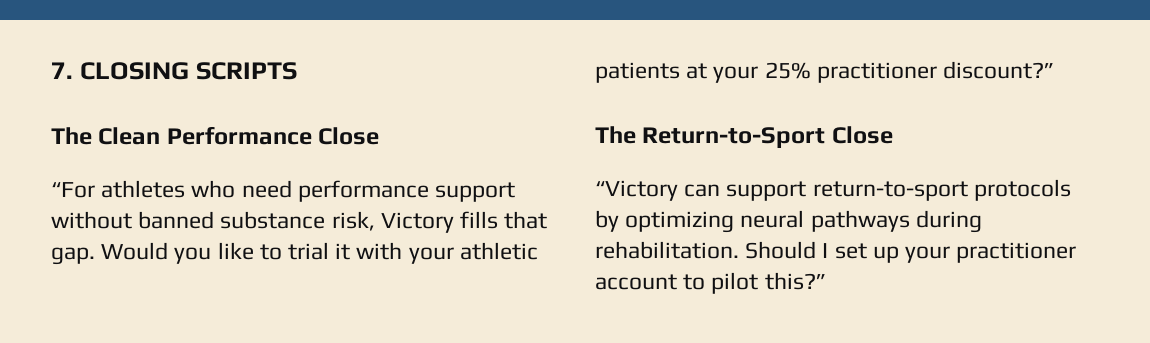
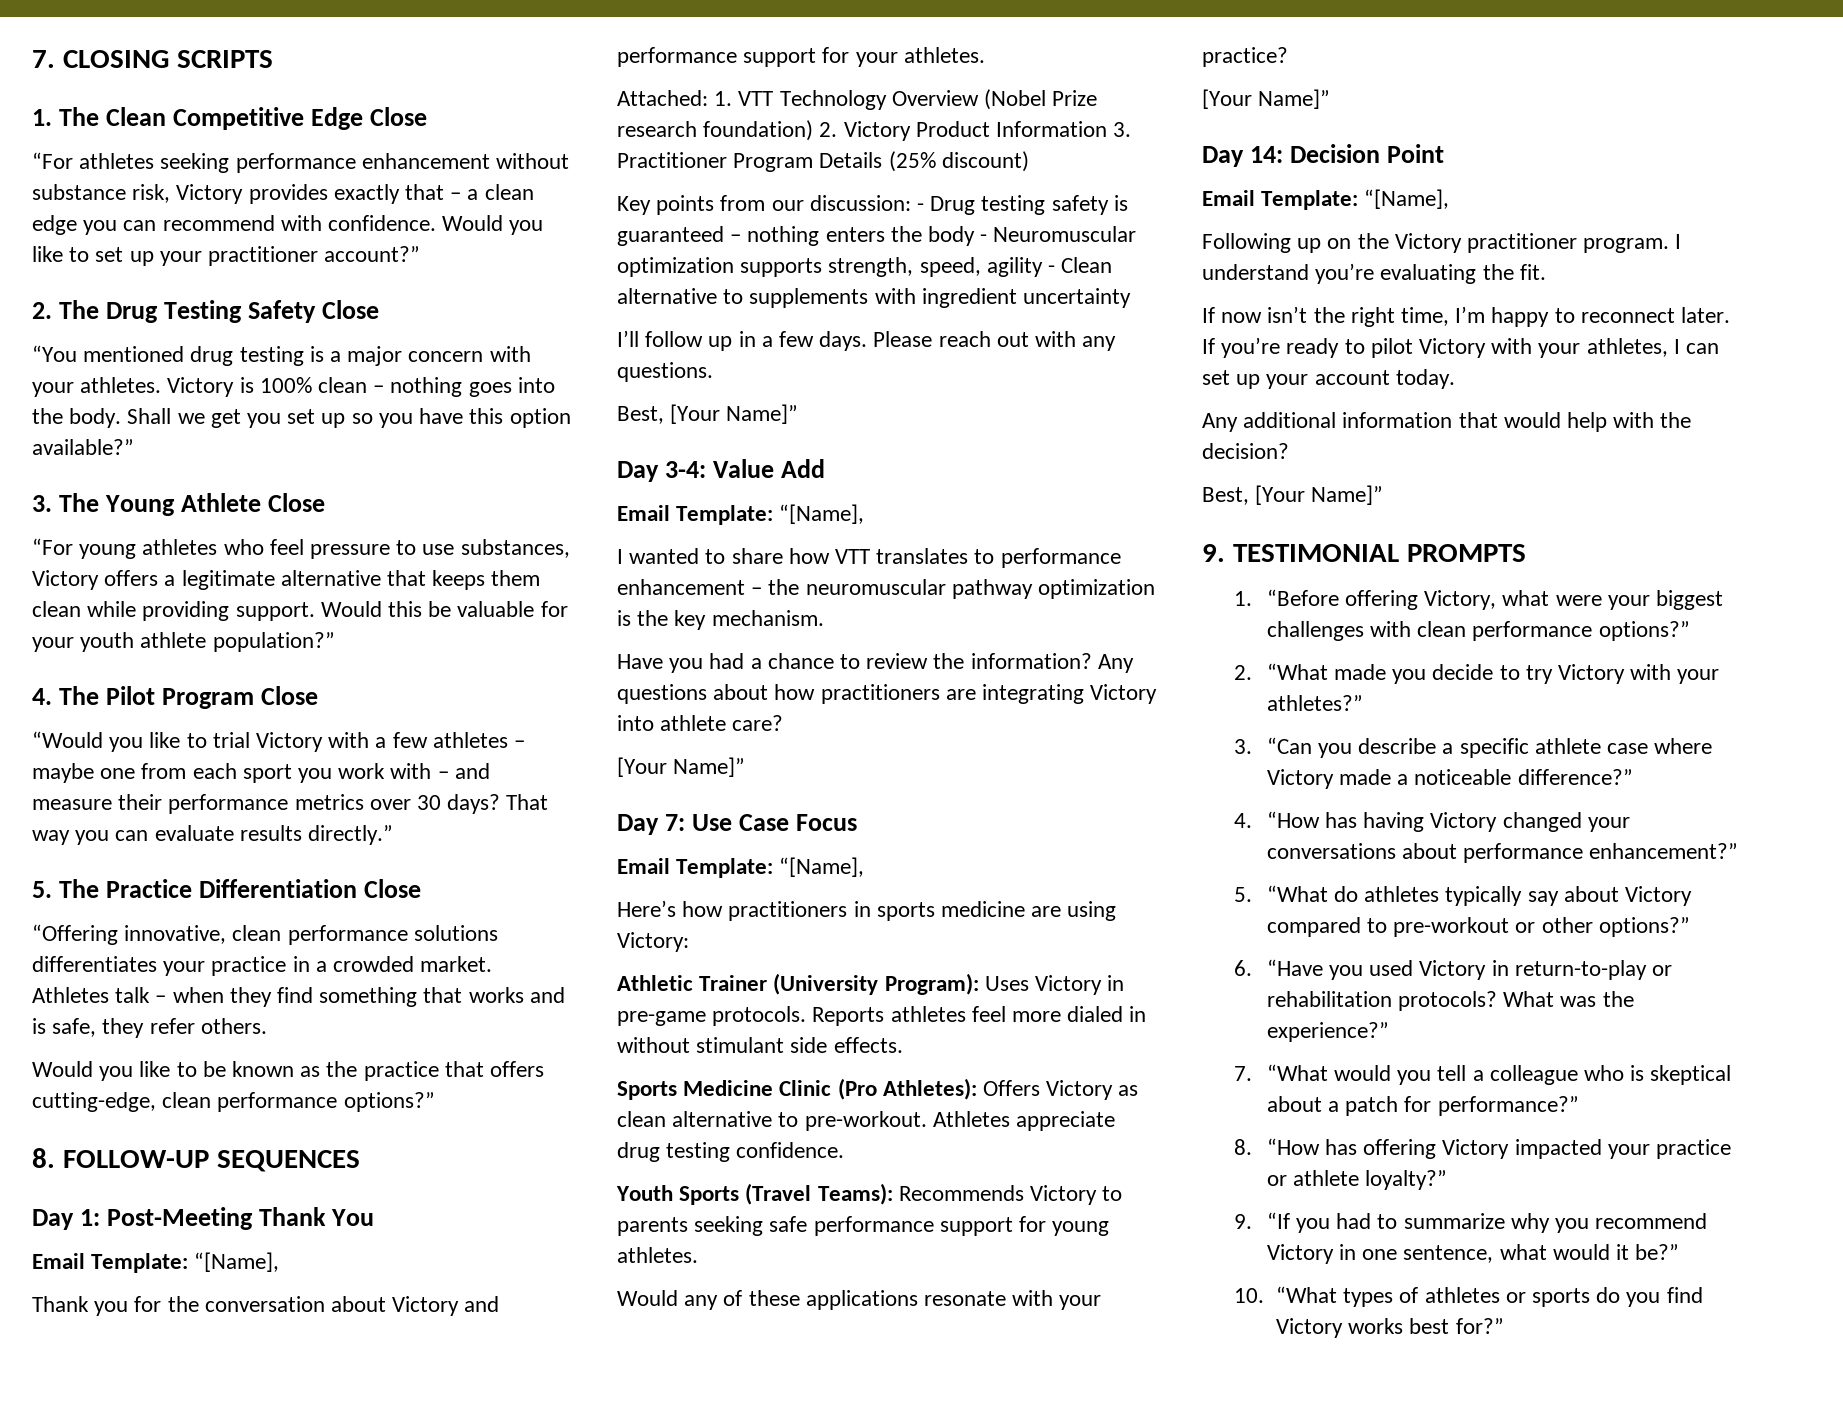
- The Clean Performance Close
+ 1. The Clean Competitive Edge Close
- “For athletes who need performance support without banned substance risk, Victory fills that gap. Would you like to trial it with your athletic patients at your 25% practitioner discount?”
- The Return-to-Sport Close
- “Victory can support return-to-sport protocols by optimizing neural pathways during rehabilitation. Should I set up your practitioner account to pilot this?”
+ “For athletes seeking performance enhancement without substance risk, Victory provides exactly that – a clean edge you can recommend with confidence. Would you like to set up your practitioner account?”
+ 2. The Drug Testing Safety Close
+ “You mentioned drug testing is a major concern with your athletes. Victory is 100% clean – nothing goes into the body. Shall we get you set up so you have this option available?”
+ 3. The Young Athlete Close
+ “For young athletes who feel pressure to use substances, Victory offers a legitimate alternative that keeps them clean while providing support. Would this be valuable for your youth athlete population?”
+ 4. The Pilot Program Close
+ “Would you like to trial Victory with a few athletes – maybe one from each sport you work with – and measure their performance metrics over 30 days? That way you can evaluate results directly.”
+ 5. The Practice Differentiation Close
+ “Offering innovative, clean performance solutions differentiates your practice in a crowded market. Athletes talk – when they find something that works and is safe, they refer others.
+ Would you like to be known as the practice that offers cutting-edge, clean performance options?”
+ 8. FOLLOW-UP SEQUENCES
+ Day 1: Post-Meeting Thank You
+ Email Template: “[Name],
+ Thank you for the conversation about Victory and performance support for your athletes.
+ Attached: 1. VTT Technology Overview (Nobel Prize research foundation) 2. Victory Product Information 3. Practitioner Program Details (25% discount)
+ Key points from our discussion: - Drug testing safety is guaranteed – nothing enters the body - Neuromuscular optimization supports strength, speed, agility - Clean alternative to supplements with ingredient uncertainty
+ I’ll follow up in a few days. Please reach out with any questions.
+ Best, [Your Name]”
+ Day 3-4: Value Add
+ Email Template: “[Name],
+ I wanted to share how VTT translates to performance enhancement – the neuromuscular pathway optimization is the key mechanism.
+ Have you had a chance to review the information? Any questions about how practitioners are integrating Victory into athlete care?
+ [Your Name]”
+ Day 7: Use Case Focus
+ Email Template: “[Name],
+ Here’s how practitioners in sports medicine are using Victory:
+ Athletic Trainer (University Program): Uses Victory in pre-game protocols. Reports athletes feel more dialed in without stimulant side effects.
+ Sports Medicine Clinic (Pro Athletes): Offers Victory as clean alternative to pre-workout. Athletes appreciate drug testing confidence.
+ Youth Sports (Travel Teams): Recommends Victory to parents seeking safe performance support for young athletes.
+ Would any of these applications resonate with your practice?
+ [Your Name]”
+ Day 14: Decision Point
+ Email Template: “[Name],
+ Following up on the Victory practitioner program. I understand you’re evaluating the fit.
+ If now isn’t the right time, I’m happy to reconnect later. If you’re ready to pilot Victory with your athletes, I can set up your account today.
+ Any additional information that would help with the decision?
+ Best, [Your Name]”
+ 9. TESTIMONIAL PROMPTS
+ 1. “Before offering Victory, what were your biggest challenges with clean performance options?”
+ 2. “What made you decide to try Victory with your athletes?”
+ 3. “Can you describe a specific athlete case where Victory made a noticeable difference?”
+ 4. “How has having Victory changed your conversations about performance enhancement?”
+ 5. “What do athletes typically say about Victory compared to pre-workout or other options?”
+ 6. “Have you used Victory in return-to-play or rehabilitation protocols? What was the experience?”
+ 7. “What would you tell a colleague who is skeptical about a patch for performance?”
+ 8. “How has offering Victory impacted your practice or athlete loyalty?”
+ 9. “If you had to summarize why you recommend Victory in one sentence, what would it be?”
+ 10. “What types of athletes or sports do you find Victory works best for?”

